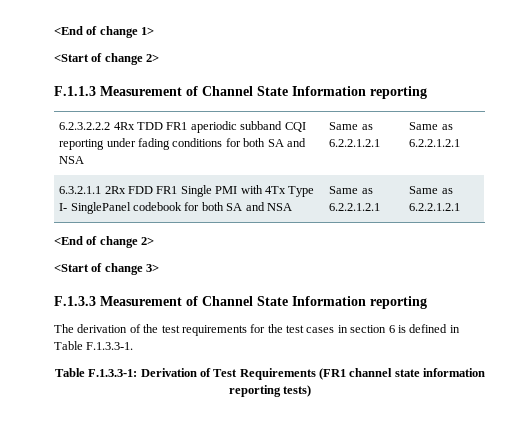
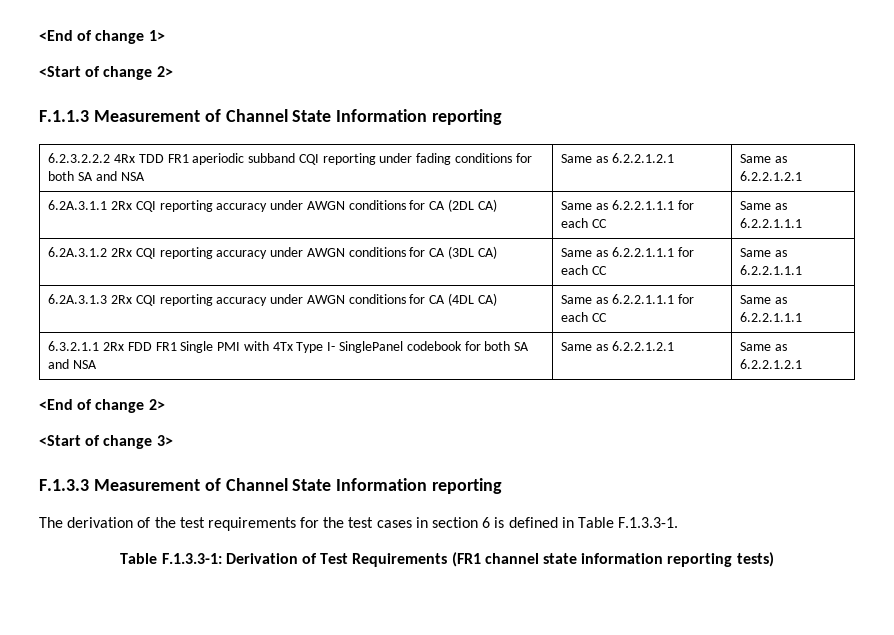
+ 6.2A.3.1.1 2Rx CQI reporting accuracy under AWGN conditions for CA (2DL CA) | Same as 6.2.2.1.1.1 for each CC | Same as 6.2.2.1.1.1
+ 6.2A.3.1.2 2Rx CQI reporting accuracy under AWGN conditions for CA (3DL CA) | Same as 6.2.2.1.1.1 for each CC | Same as 6.2.2.1.1.1
+ 6.2A.3.1.3 2Rx CQI reporting accuracy under AWGN conditions for CA (4DL CA) | Same as 6.2.2.1.1.1 for each CC | Same as 6.2.2.1.1.1

